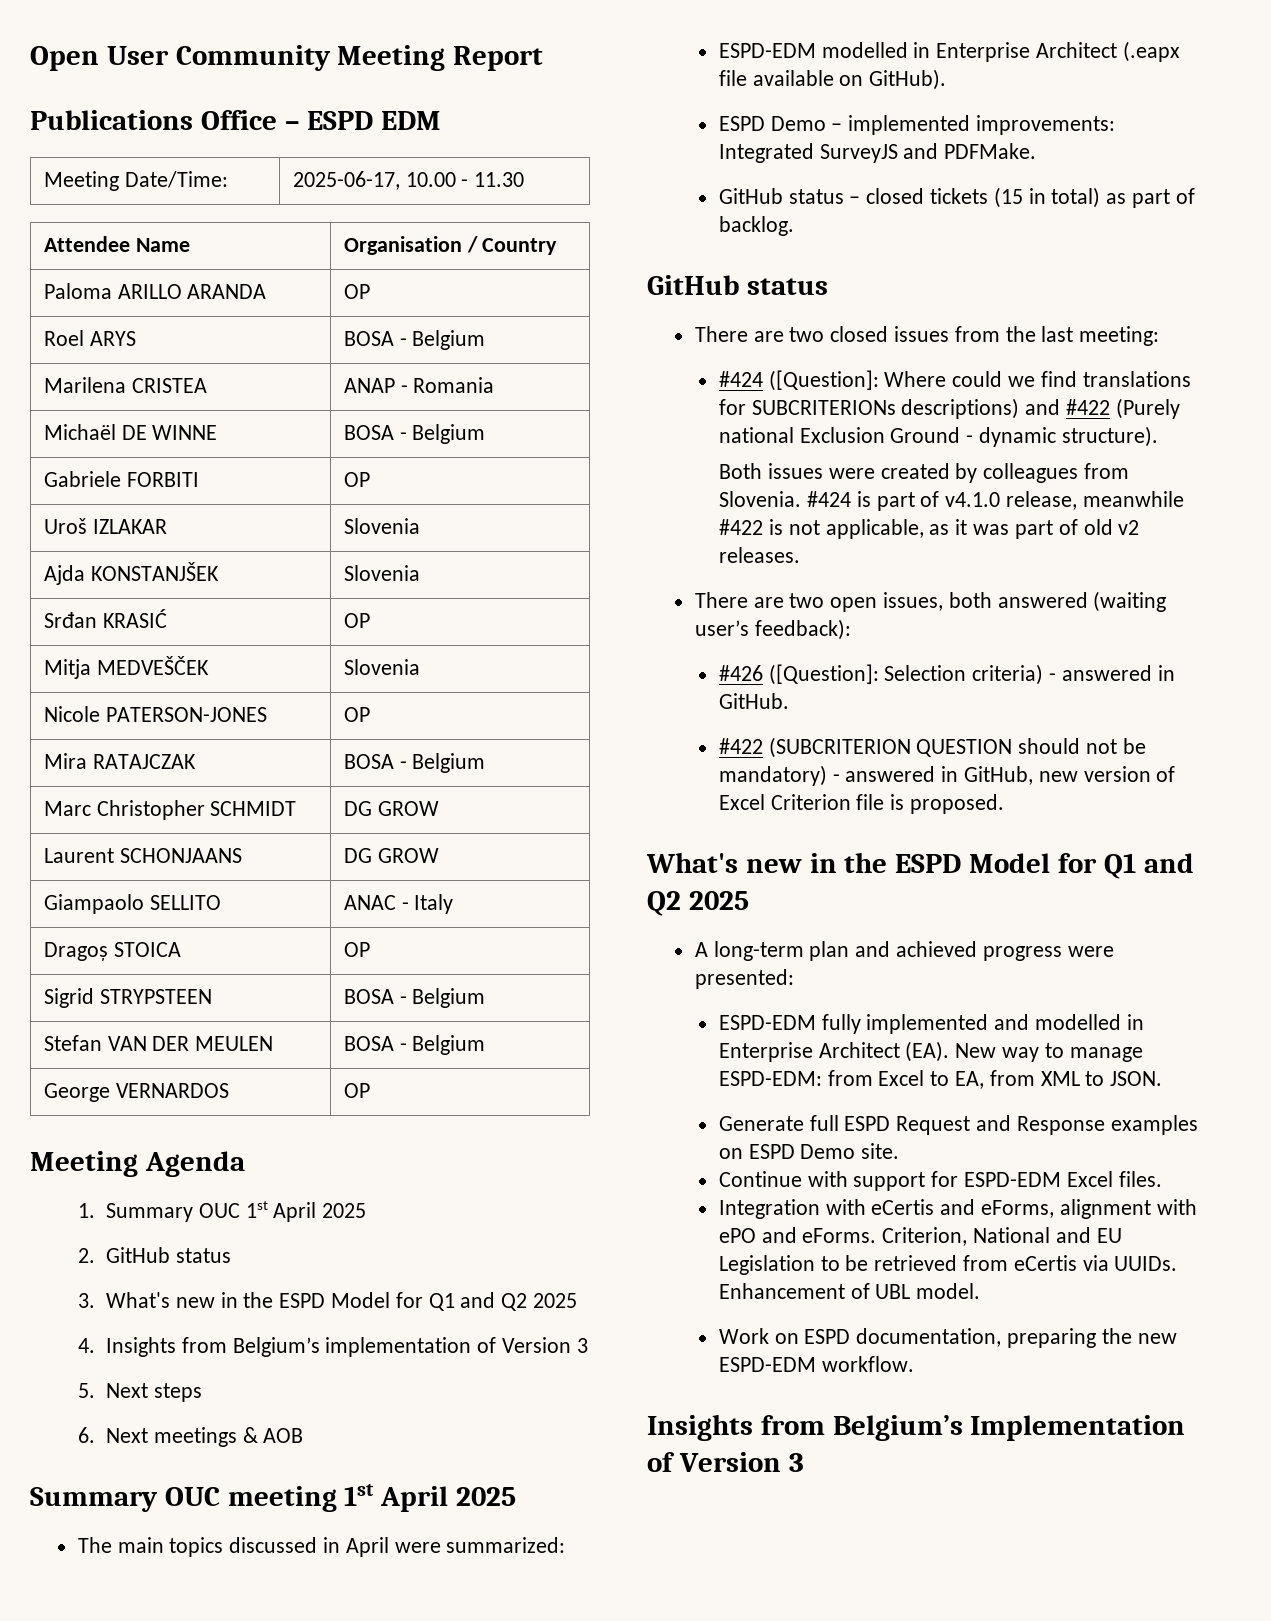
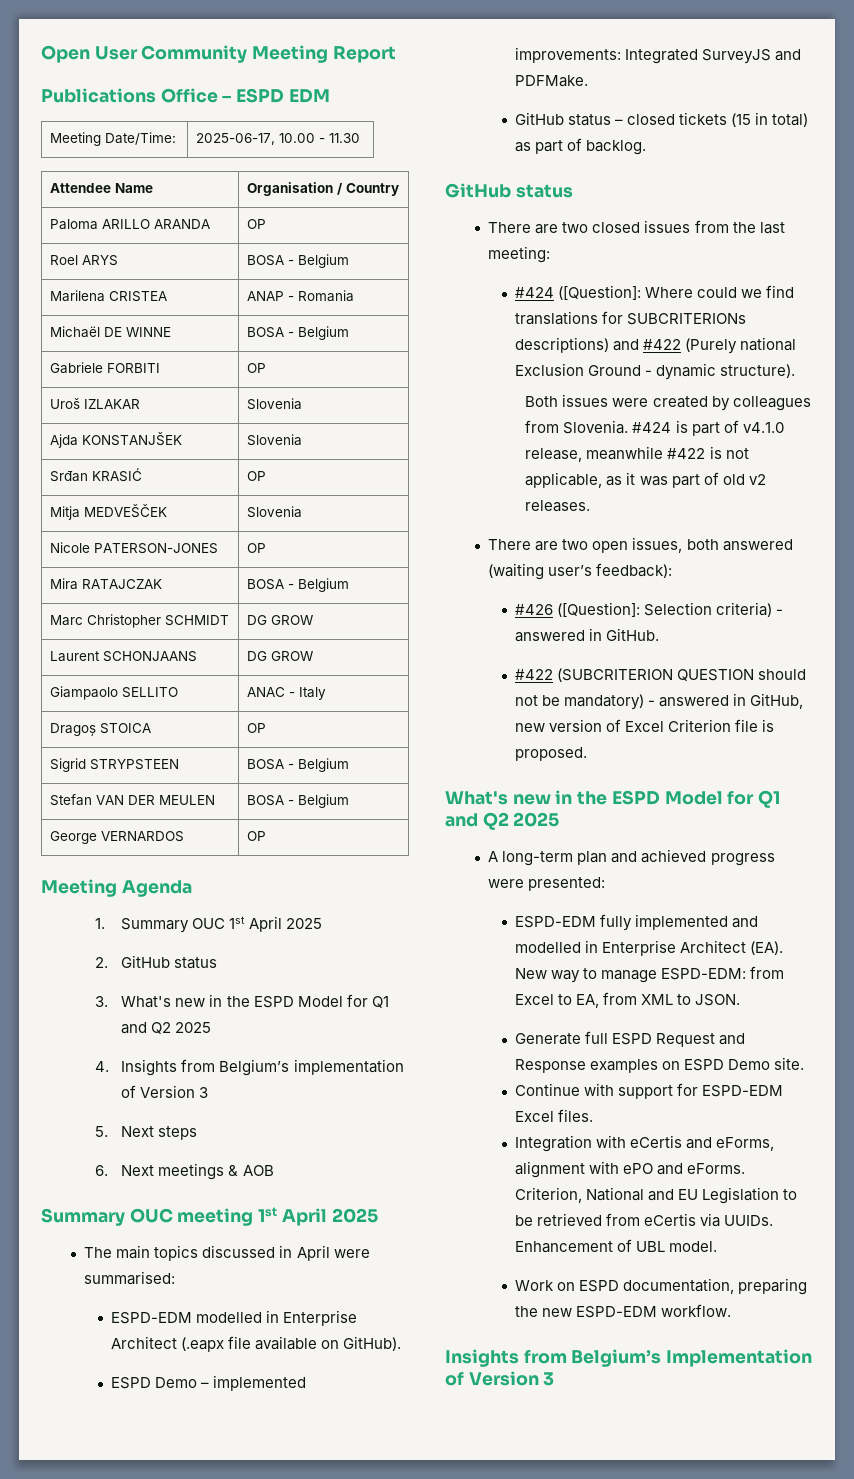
- The main topics discussed in April were summarized:
+ The main topics discussed in April were summarised:

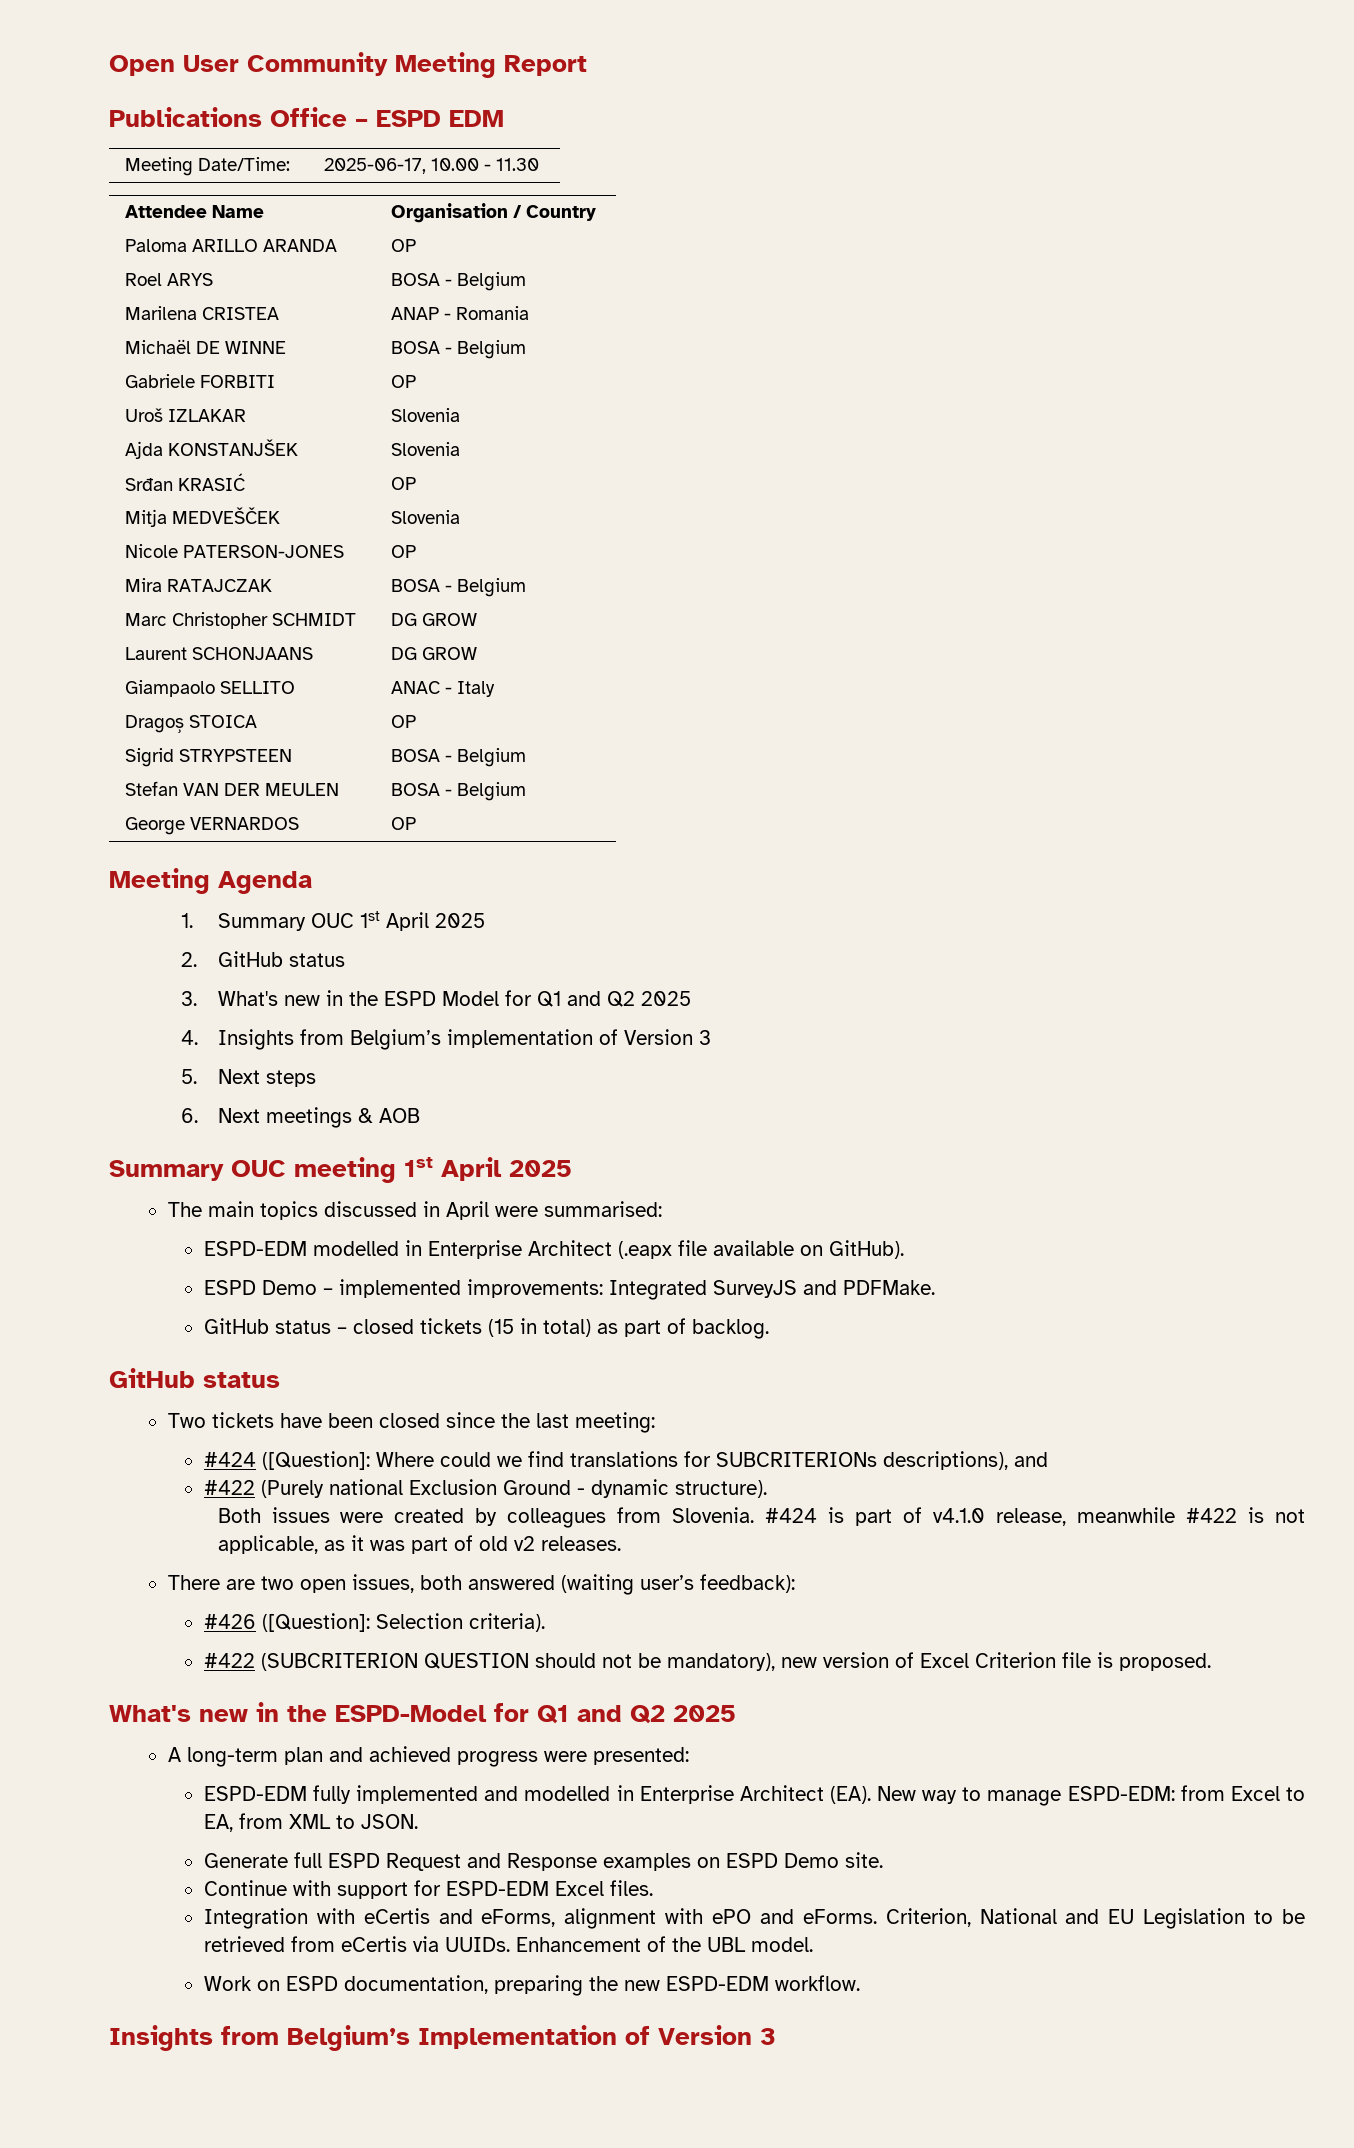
- There are two closed issues from the last meeting:
+ Two tickets have been closed since the last meeting:
- #424 ([Question]: Where could we find translations for SUBCRITERIONs descriptions) and #422 (Purely national Exclusion Ground - dynamic structure).
+ #424 ([Question]: Where could we find translations for SUBCRITERIONs descriptions), and
+ #422 (Purely national Exclusion Ground - dynamic structure).
- #426 ([Question]: Selection criteria) - answered in GitHub.
+ #426 ([Question]: Selection criteria).
- #422 (SUBCRITERION QUESTION should not be mandatory) - answered in GitHub, new version of Excel Criterion file is proposed.
- What's new in the ESPD Model for Q1 and Q2 2025
+ #422 (SUBCRITERION QUESTION should not be mandatory), new version of Excel Criterion file is proposed.
+ What's new in the ESPD-Model for Q1 and Q2 2025
- Enhancement of UBL model.
+ Enhancement of the UBL model.

